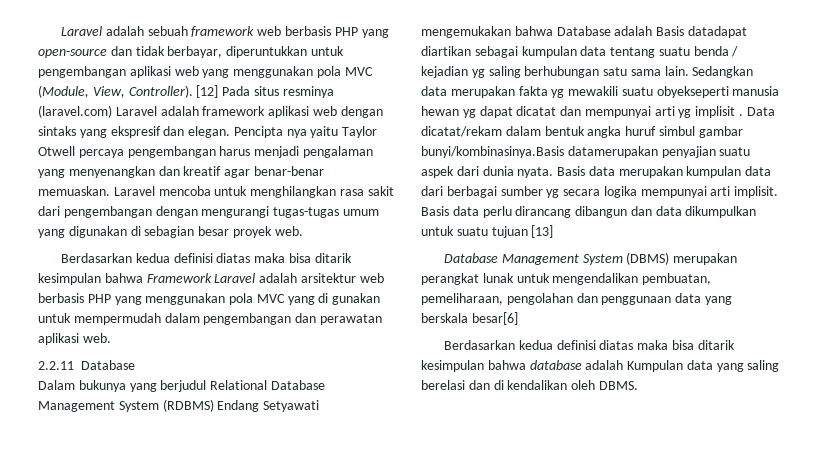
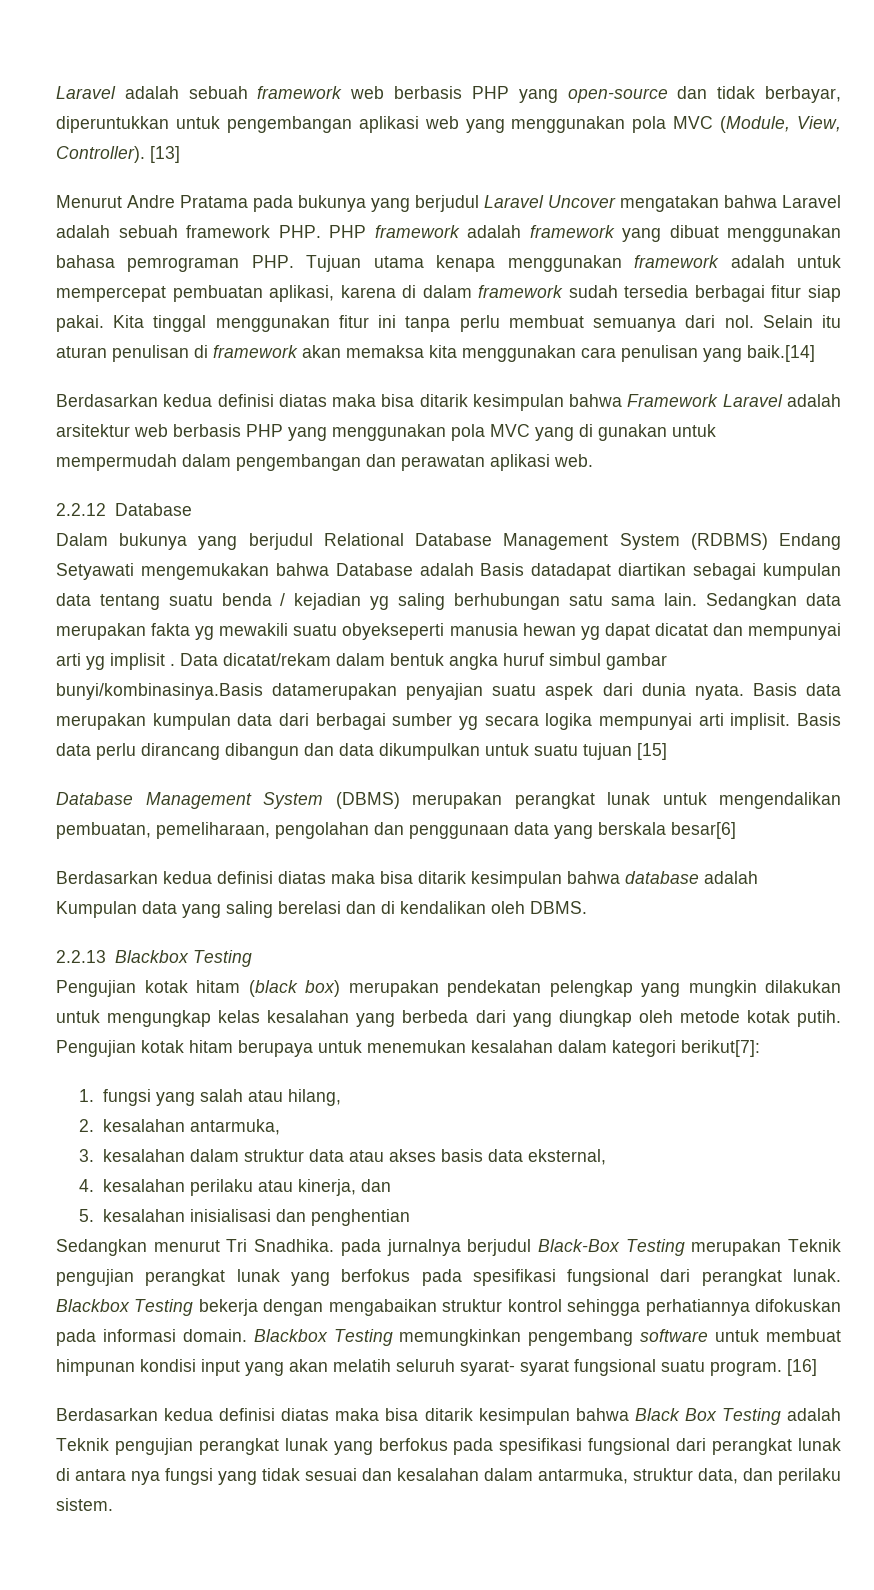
- [12] Pada situs resminya (laravel.com) Laravel adalah framework aplikasi web dengan sintaks yang ekspresif dan elegan. Pencipta nya yaitu Taylor Otwell percaya pengembangan harus menjadi pengalaman yang menyenangkan dan kreatif agar benar-benar memuaskan. Laravel mencoba untuk menghilangkan rasa sakit dari pengembangan dengan mengurangi tugas-tugas umum yang digunakan di sebagian besar proyek web.
+ [13]
+ Menurut Andre Pratama pada bukunya yang berjudul Laravel Uncover mengatakan bahwa Laravel adalah sebuah framework PHP. PHP framework adalah framework yang dibuat menggunakan bahasa pemrograman PHP. Tujuan utama kenapa menggunakan framework adalah untuk mempercepat pembuatan aplikasi, karena di dalam framework sudah tersedia berbagai fitur siap pakai. Kita tinggal menggunakan fitur ini tanpa perlu membuat semuanya dari nol. Selain itu aturan penulisan di framework akan memaksa kita menggunakan cara penulisan yang baik.[14]
- 2.2.11 Database
+ 2.2.12 Database
- Basis data perlu dirancang dibangun dan data dikumpulkan untuk suatu tujuan [13]
+ Basis data perlu dirancang dibangun dan data dikumpulkan untuk suatu tujuan [15]
+ 2.2.13 Blackbox Testing
+ Pengujian kotak hitam (black box) merupakan pendekatan pelengkap yang mungkin dilakukan untuk mengungkap kelas kesalahan yang berbeda dari yang diungkap oleh metode kotak putih. Pengujian kotak hitam berupaya untuk menemukan kesalahan dalam kategori berikut[7]:
+ 1. fungsi yang salah atau hilang,
+ 2. kesalahan antarmuka,
+ 3. kesalahan dalam struktur data atau akses basis data eksternal,
+ 4. kesalahan perilaku atau kinerja, dan
+ 5. kesalahan inisialisasi dan penghentian
+ Sedangkan menurut Tri Snadhika. pada jurnalnya berjudul Black-Box Testing merupakan Teknik pengujian perangkat lunak yang berfokus pada spesifikasi fungsional dari perangkat lunak. Blackbox Testing bekerja dengan mengabaikan struktur kontrol sehingga perhatiannya difokuskan pada informasi domain. Blackbox Testing memungkinkan pengembang software untuk membuat himpunan kondisi input yang akan melatih seluruh syarat- syarat fungsional suatu program. [16]
+ Berdasarkan kedua definisi diatas maka bisa ditarik kesimpulan bahwa Black Box Testing adalah Teknik pengujian perangkat lunak yang berfokus pada spesifikasi fungsional dari perangkat lunak di antara nya fungsi yang tidak sesuai dan kesalahan dalam antarmuka, struktur data, dan perilaku sistem.

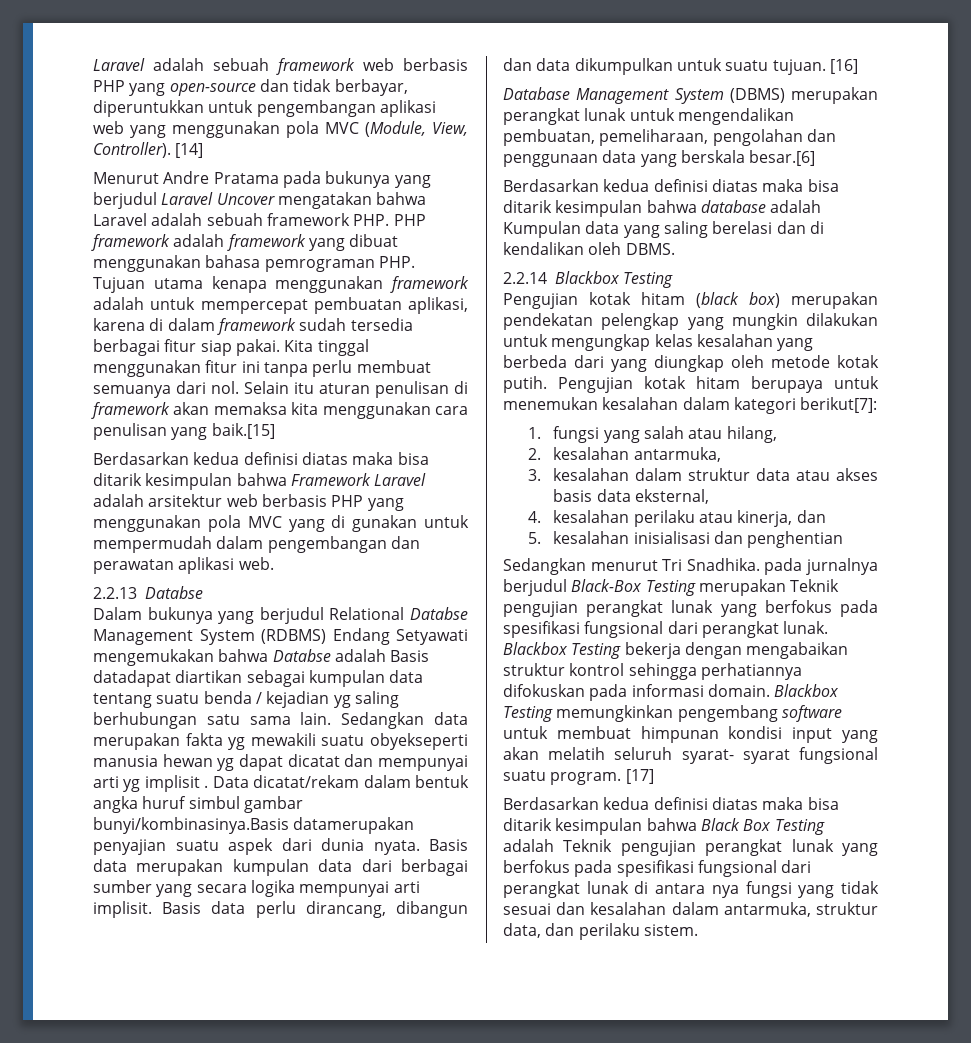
- [13]
+ [14]
- Selain itu aturan penulisan di framework akan memaksa kita menggunakan cara penulisan yang baik.[14]
+ Selain itu aturan penulisan di framework akan memaksa kita menggunakan cara penulisan yang baik.[15]
- 2.2.12 Database
+ 2.2.13 Databse
- Dalam bukunya yang berjudul Relational Database Management System (RDBMS) Endang Setyawati mengemukakan bahwa Database adalah Basis datadapat diartikan sebagai kumpulan data tentang suatu benda / kejadian yg saling berhubungan satu sama lain.
+ Dalam bukunya yang berjudul Relational Databse Management System (RDBMS) Endang Setyawati mengemukakan bahwa Databse adalah Basis datadapat diartikan sebagai kumpulan data tentang suatu benda / kejadian yg saling berhubungan satu sama lain.
- Basis data merupakan kumpulan data dari berbagai sumber yg secara logika mempunyai arti implisit.
+ Basis data merupakan kumpulan data dari berbagai sumber yang secara logika mempunyai arti implisit.
- Basis data perlu dirancang dibangun dan data dikumpulkan untuk suatu tujuan [15]
+ Basis data perlu dirancang, dibangun dan data dikumpulkan untuk suatu tujuan. [16]
- Database Management System (DBMS) merupakan perangkat lunak untuk mengendalikan pembuatan, pemeliharaan, pengolahan dan penggunaan data yang berskala besar[6]
+ Database Management System (DBMS) merupakan perangkat lunak untuk mengendalikan pembuatan, pemeliharaan, pengolahan dan penggunaan data yang berskala besar.[6]
- 2.2.13 Blackbox Testing
+ 2.2.14 Blackbox Testing
- [16]
+ [17]

